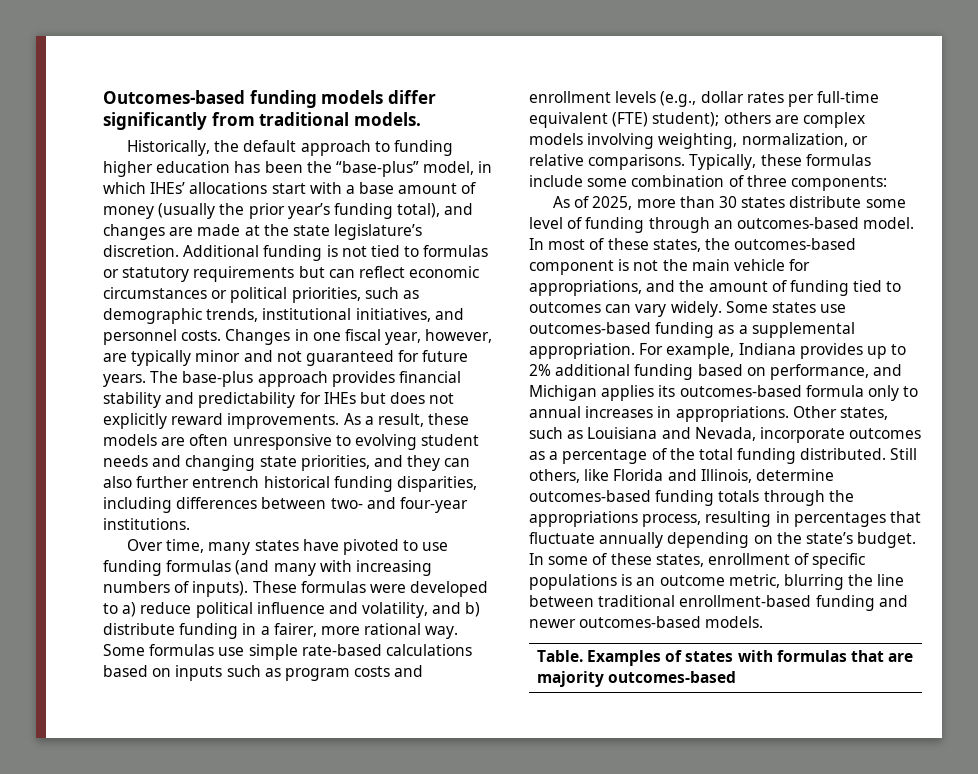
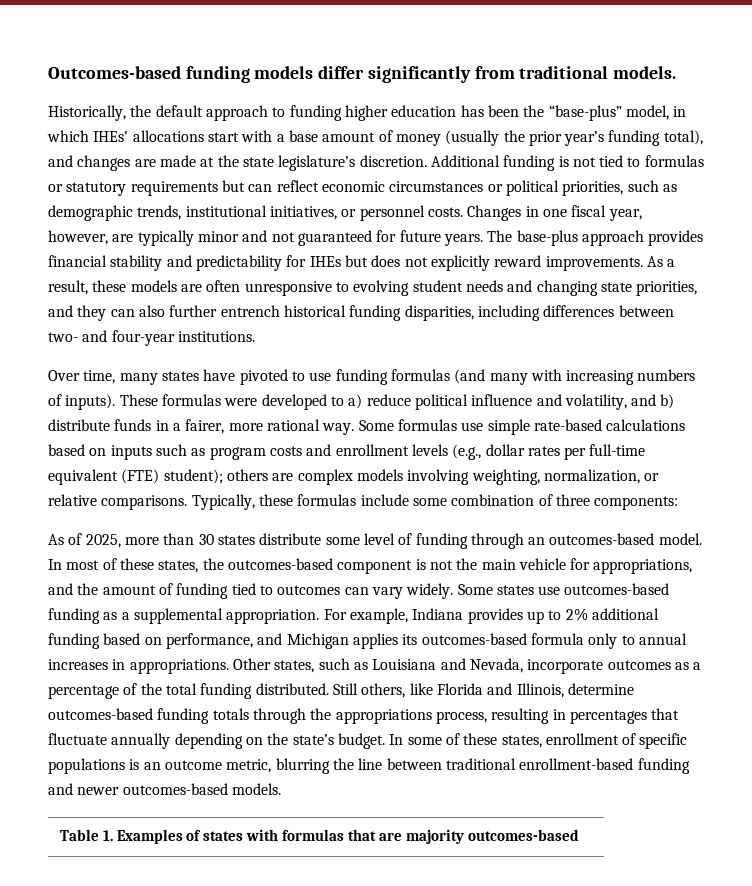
- Additional funding is not tied to formulas or statutory requirements but can reflect economic circumstances or political priorities, such as demographic trends, institutional initiatives, and personnel costs.
+ Additional funding is not tied to formulas or statutory requirements but can reflect economic circumstances or political priorities, such as demographic trends, institutional initiatives, or personnel costs.
- These formulas were developed to a) reduce political influence and volatility, and b) distribute funding in a fairer, more rational way.
+ These formulas were developed to a) reduce political influence and volatility, and b) distribute funds in a fairer, more rational way.
- Table. Examples of states with formulas that are majority outcomes-based
+ Table 1. Examples of states with formulas that are majority outcomes-based

